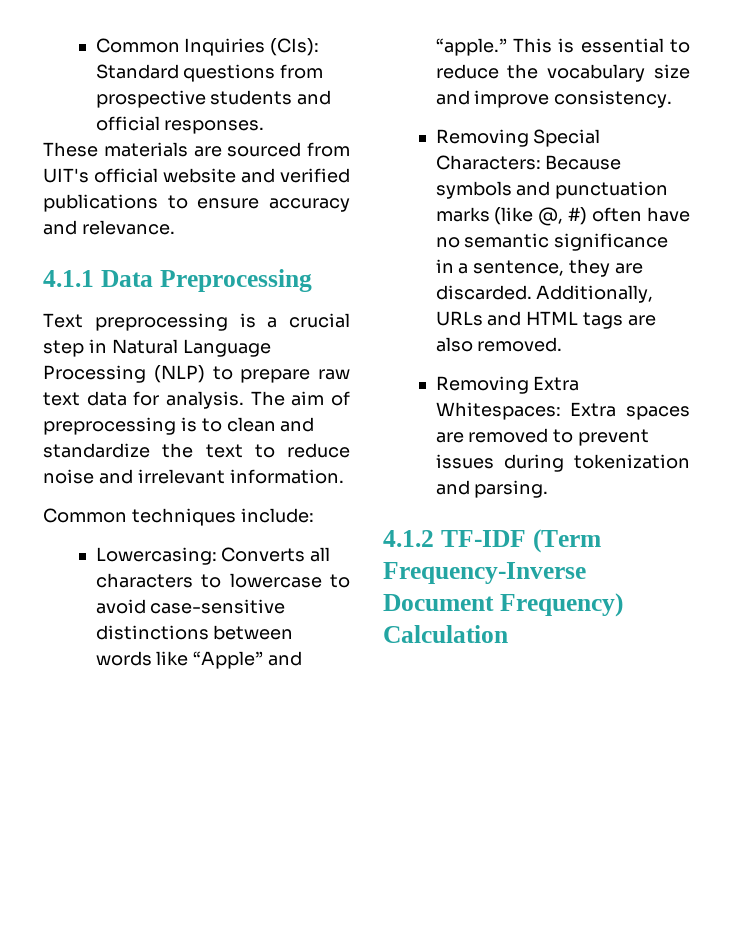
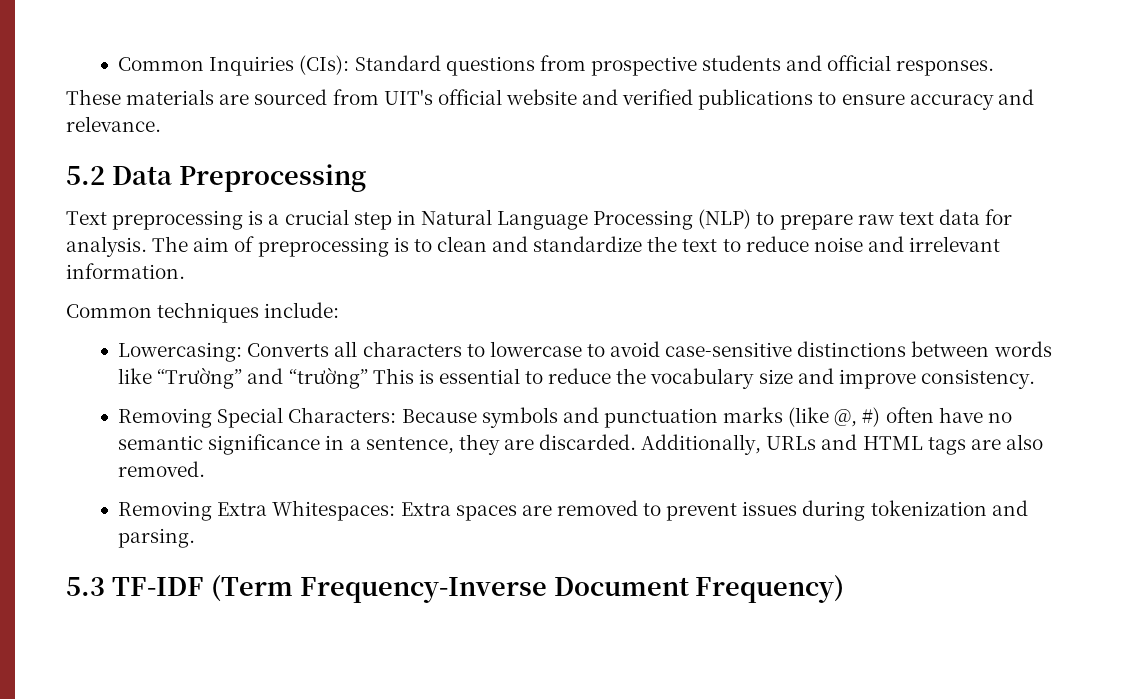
- 4.1.1 Data Preprocessing
+ 5.2 Data Preprocessing
- Lowercasing: Converts all characters to lowercase to avoid case-sensitive distinctions between words like “Apple” and “apple.” This is essential to reduce the vocabulary size and improve consistency.
+ Lowercasing: Converts all characters to lowercase to avoid case-sensitive distinctions between words like “Trường” and “trường” This is essential to reduce the vocabulary size and improve consistency.
- 4.1.2 TF-IDF (Term Frequency-Inverse Document Frequency) Calculation
+ 5.3 TF-IDF (Term Frequency-Inverse Document Frequency)

